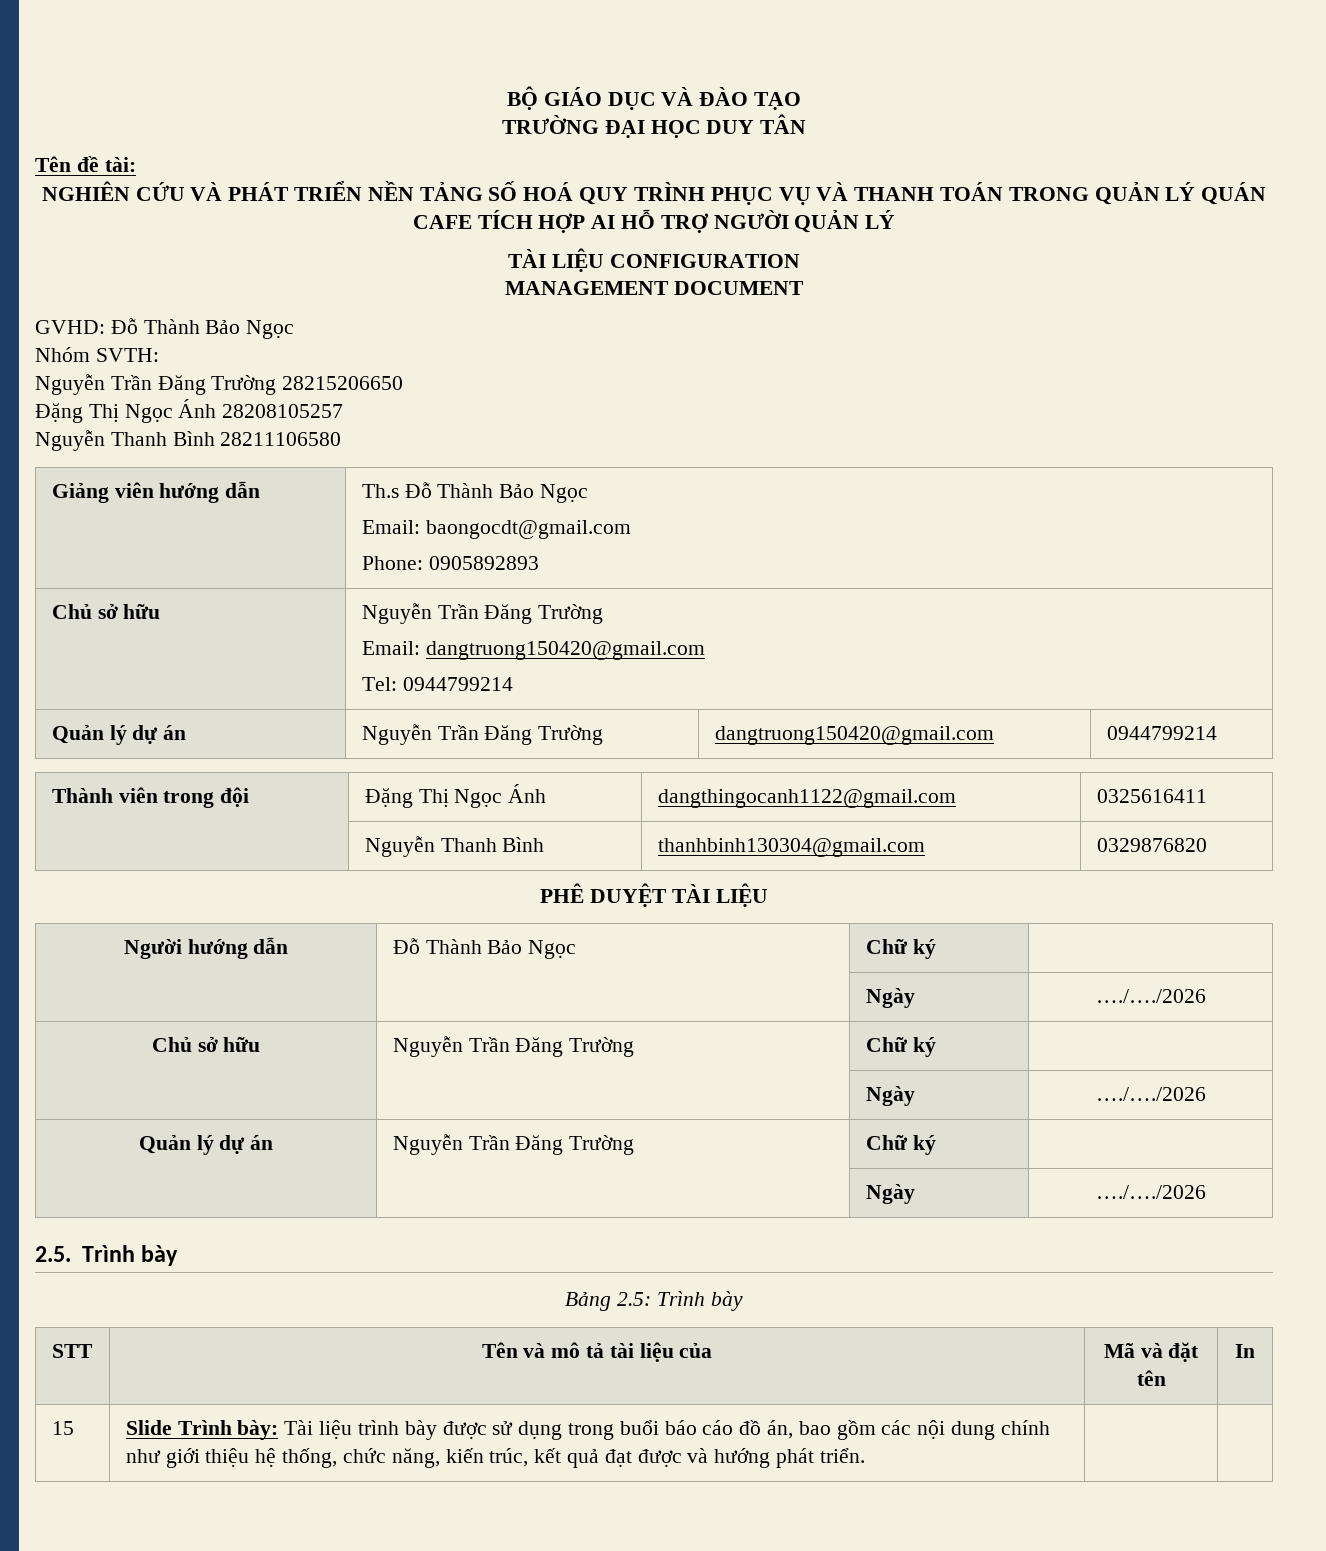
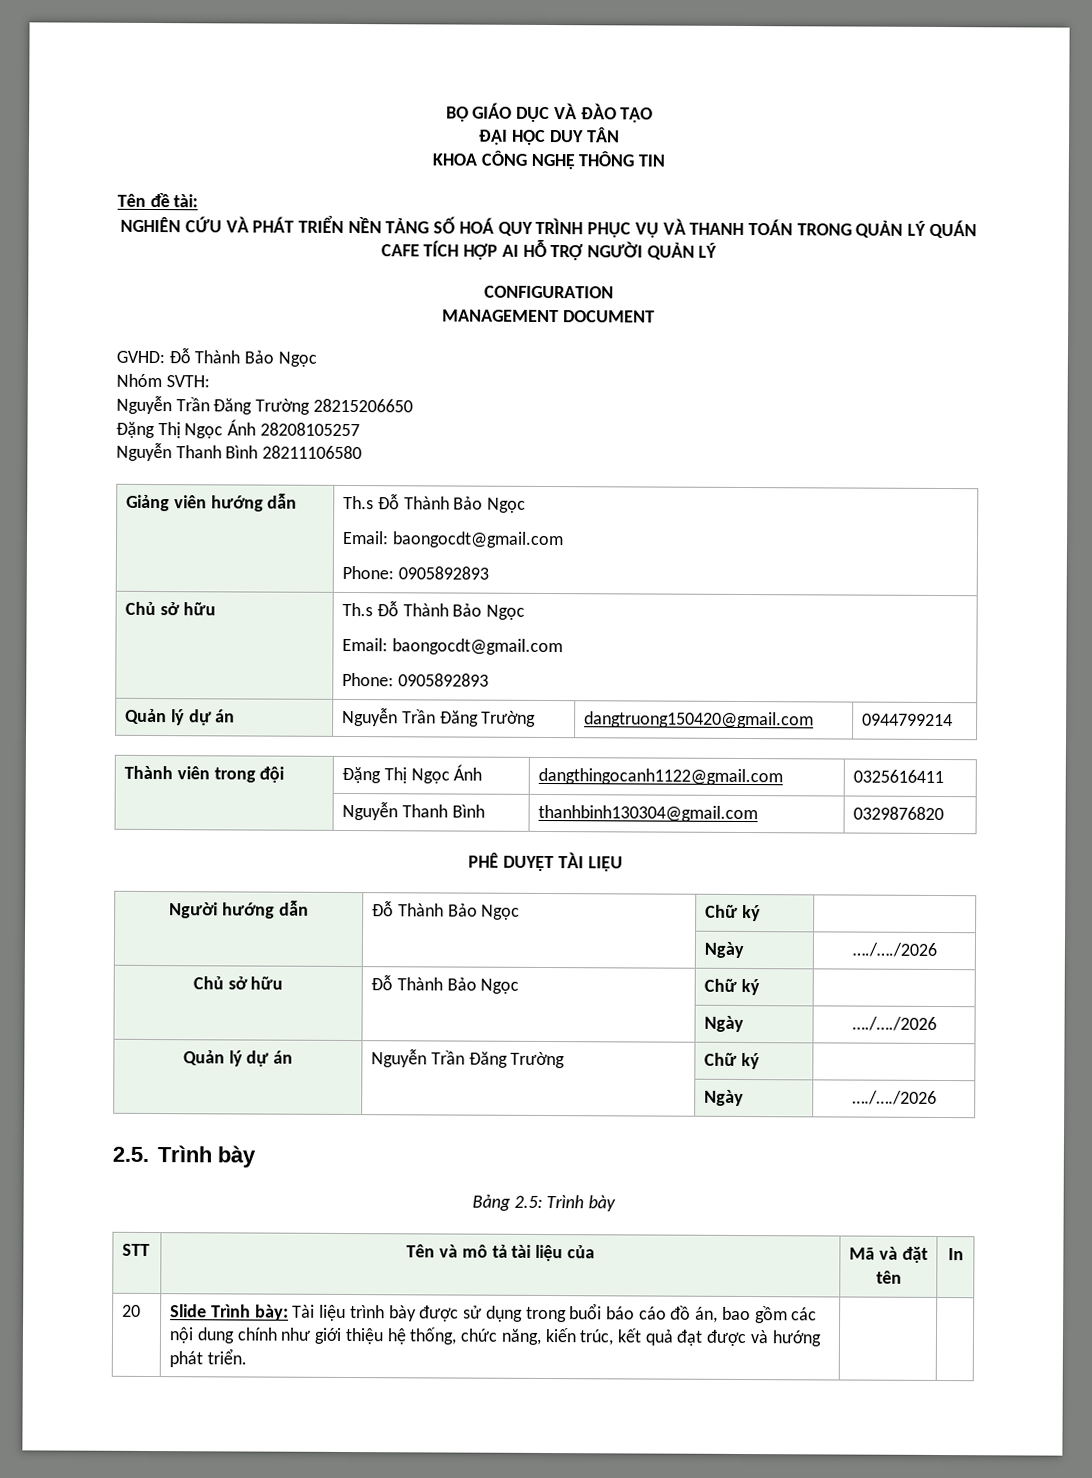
- TRƯỜNG ĐẠI HỌC DUY TÂN
+ ĐẠI HỌC DUY TÂN
+ KHOA CÔNG NGHỆ THÔNG TIN
- TÀI LIỆU CONFIGURATION
+ CONFIGURATION
  Giảng viên hướng dẫn | Th.s Đỗ Thành Bảo Ngọc
  Email: baongocdt@gmail.com
  Phone: 0905892893
- Chủ sở hữu | Nguyễn Trần Đăng Trường
- Email: dangtruong150420@gmail.com
- Tel: 0944799214
+ Chủ sở hữu | Th.s Đỗ Thành Bảo Ngọc
+ Email: baongocdt@gmail.com
+ Phone: 0905892893
- Chủ sở hữu | Nguyễn Trần Đăng Trường | Chữ ký |
+ Chủ sở hữu | Đỗ Thành Bảo Ngọc | Chữ ký |
- 15 | Slide Trình bày: Tài liệu trình bày được sử dụng trong buổi báo cáo đồ án, bao gồm các nội dung chính như giới thiệu hệ thống, chức năng, kiến trúc, kết quả đạt được và hướng phát triển. | |
+ 20 | Slide Trình bày: Tài liệu trình bày được sử dụng trong buổi báo cáo đồ án, bao gồm các nội dung chính như giới thiệu hệ thống, chức năng, kiến trúc, kết quả đạt được và hướng phát triển. | |

